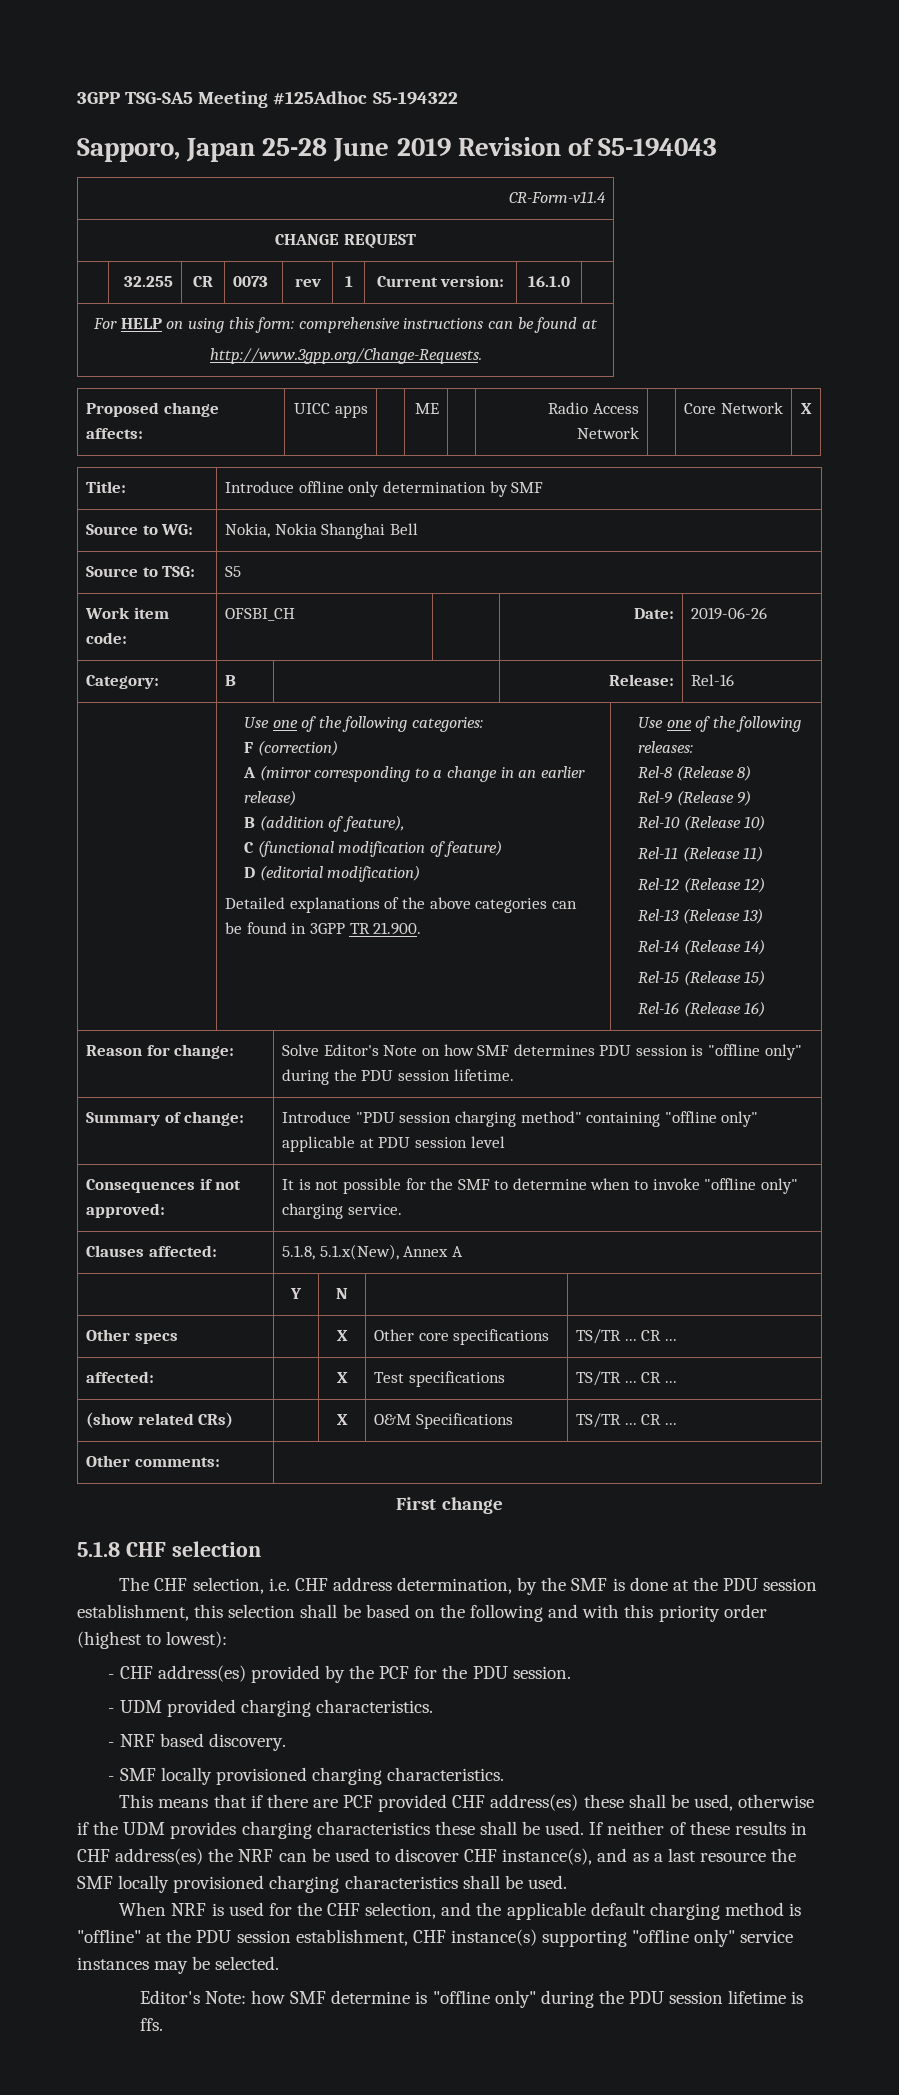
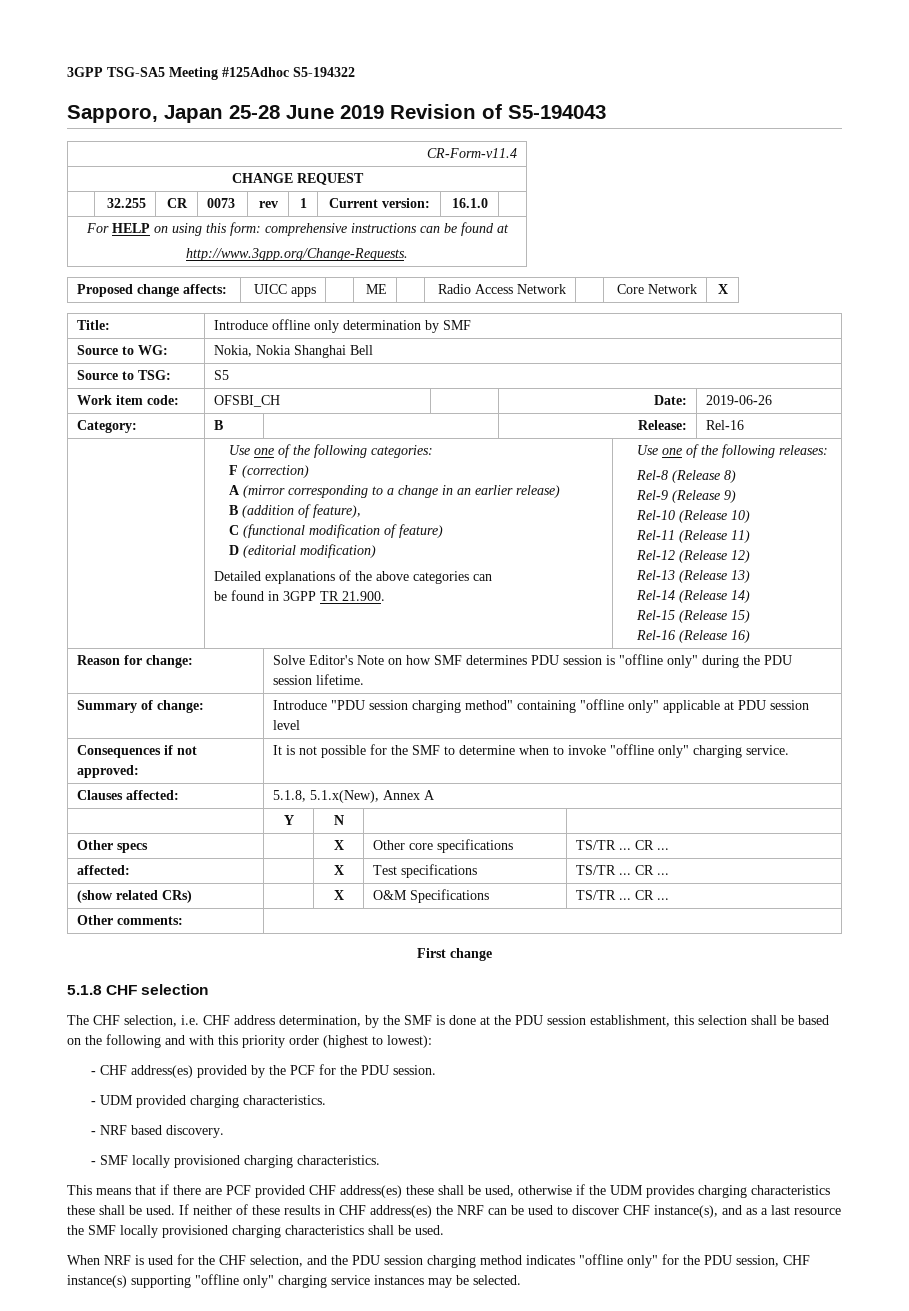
- When NRF is used for the CHF selection, and the applicable default charging method is "offline" at the PDU session establishment, CHF instance(s) supporting "offline only" service instances may be selected.
+ When NRF is used for the CHF selection, and the PDU session charging method indicates "offline only" for the PDU session, CHF instance(s) supporting "offline only" charging service instances may be selected.
- Editor's Note: how SMF determine is "offline only" during the PDU session lifetime is ffs.

